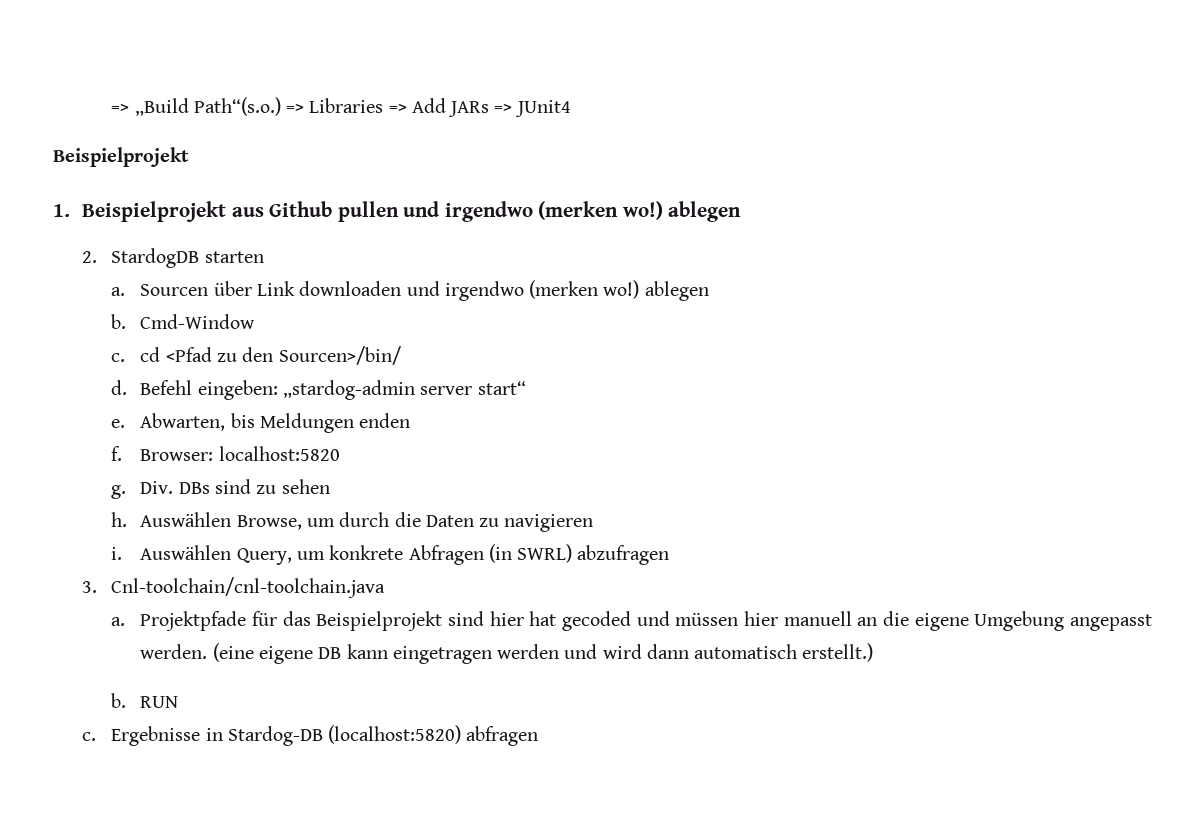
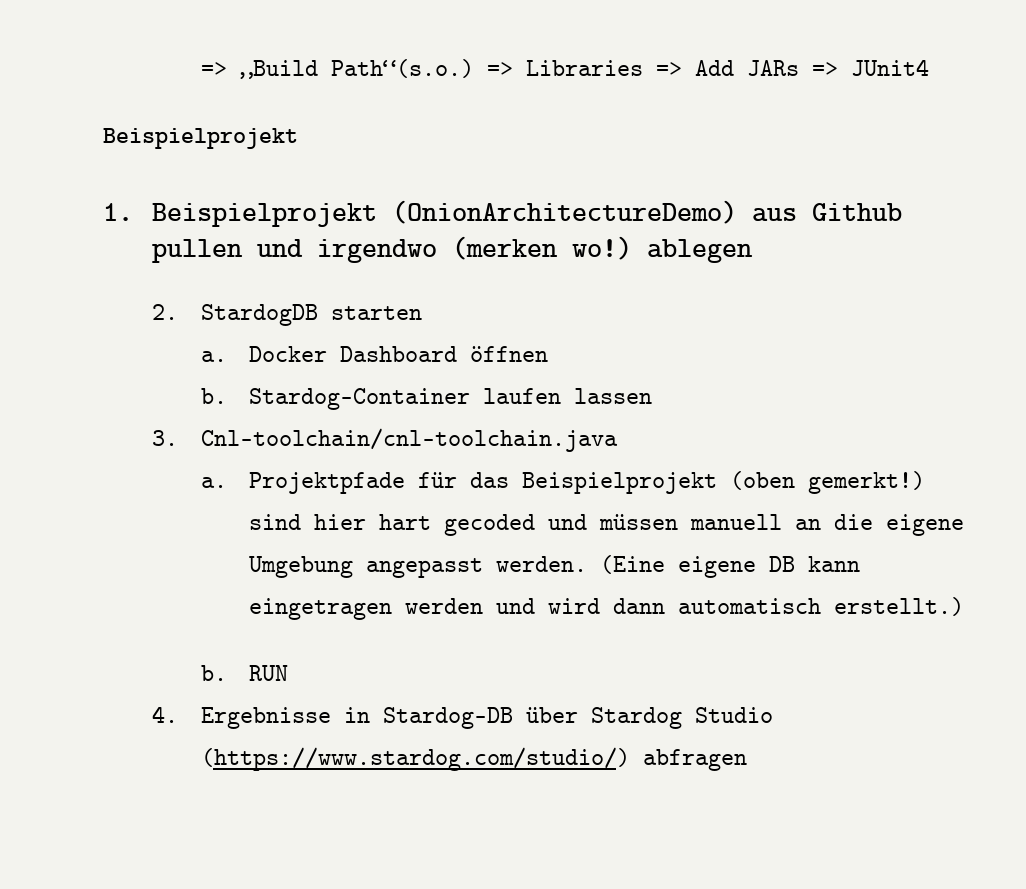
- 1. Beispielprojekt aus Github pullen und irgendwo (merken wo!) ablegen
+ 1. Beispielprojekt (OnionArchitectureDemo) aus Github pullen und irgendwo (merken wo!) ablegen
- Sourcen über Link downloaden und irgendwo (merken wo!) ablegen
- b. Cmd-Window
- c. cd <Pfad zu den Sourcen>/bin/
- d. Befehl eingeben: „stardog-admin server start“
- e. Abwarten, bis Meldungen enden
- f. Browser: localhost:5820
- g. Div. DBs sind zu sehen
- h. Auswählen Browse, um durch die Daten zu navigieren
- i. Auswählen Query, um konkrete Abfragen (in SWRL) abzufragen
+ Docker Dashboard öffnen
+ b. Stardog-Container laufen lassen
- Projektpfade für das Beispielprojekt sind hier hat gecoded und müssen hier manuell an die eigene Umgebung angepasst werden.
+ Projektpfade für das Beispielprojekt (oben gemerkt!) sind hier hart gecoded und müssen manuell an die eigene Umgebung angepasst werden.
- (eine eigene DB kann eingetragen werden und wird dann automatisch erstellt.)
+ (Eine eigene DB kann eingetragen werden und wird dann automatisch erstellt.)
- c. Ergebnisse in Stardog-DB (localhost:5820) abfragen
+ 4. Ergebnisse in Stardog-DB über Stardog Studio (https://www.stardog.com/studio/) abfragen

